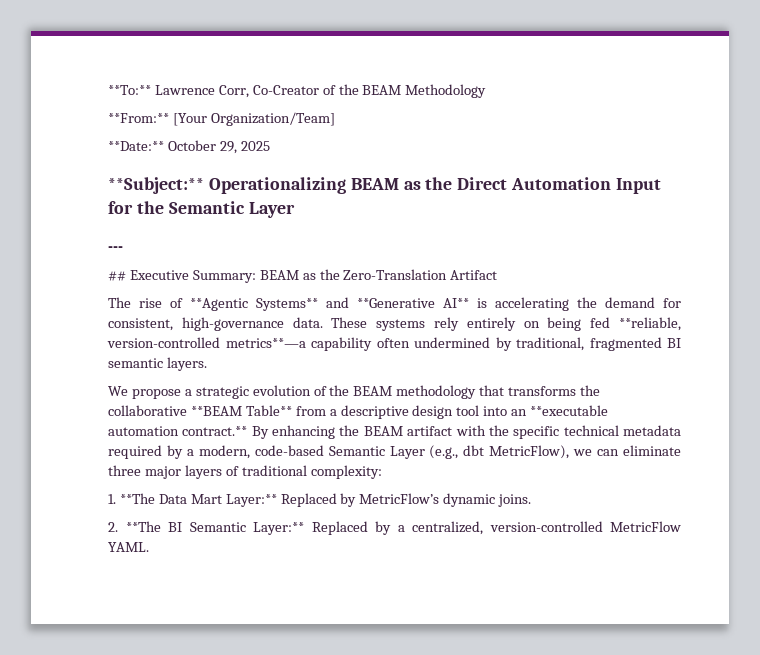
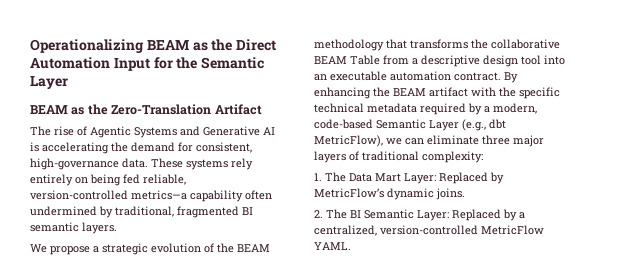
- **To:** Lawrence Corr, Co-Creator of the BEAM Methodology
- **From:** [Your Organization/Team]
- **Date:** October 29, 2025
- **Subject:** Operationalizing BEAM as the Direct Automation Input for the Semantic Layer
+ Operationalizing BEAM as the Direct Automation Input for the Semantic Layer
- ---
- ## Executive Summary: BEAM as the Zero-Translation Artifact
+ BEAM as the Zero-Translation Artifact
- The rise of **Agentic Systems** and **Generative AI** is accelerating the demand for consistent, high-governance data.
+ The rise of Agentic Systems and Generative AI is accelerating the demand for consistent, high-governance data.
- These systems rely entirely on being fed **reliable, version-controlled metrics**—a capability often undermined by traditional, fragmented BI semantic layers.
+ These systems rely entirely on being fed reliable, version-controlled metrics—a capability often undermined by traditional, fragmented BI semantic layers.
- We propose a strategic evolution of the BEAM methodology that transforms the collaborative **BEAM Table** from a descriptive design tool into an **executable automation contract.** By enhancing the BEAM artifact with the specific technical metadata required by a modern, code-based Semantic Layer (e.g., dbt MetricFlow), we can eliminate three major layers of traditional complexity:
+ We propose a strategic evolution of the BEAM methodology that transforms the collaborative BEAM Table from a descriptive design tool into an executable automation contract. By enhancing the BEAM artifact with the specific technical metadata required by a modern, code-based Semantic Layer (e.g., dbt MetricFlow), we can eliminate three major layers of traditional complexity:
- 1. **The Data Mart Layer:** Replaced by MetricFlow’s dynamic joins.
+ 1. The Data Mart Layer: Replaced by MetricFlow’s dynamic joins.
- 2. **The BI Semantic Layer:** Replaced by a centralized, version-controlled MetricFlow YAML.
+ 2. The BI Semantic Layer: Replaced by a centralized, version-controlled MetricFlow YAML.

